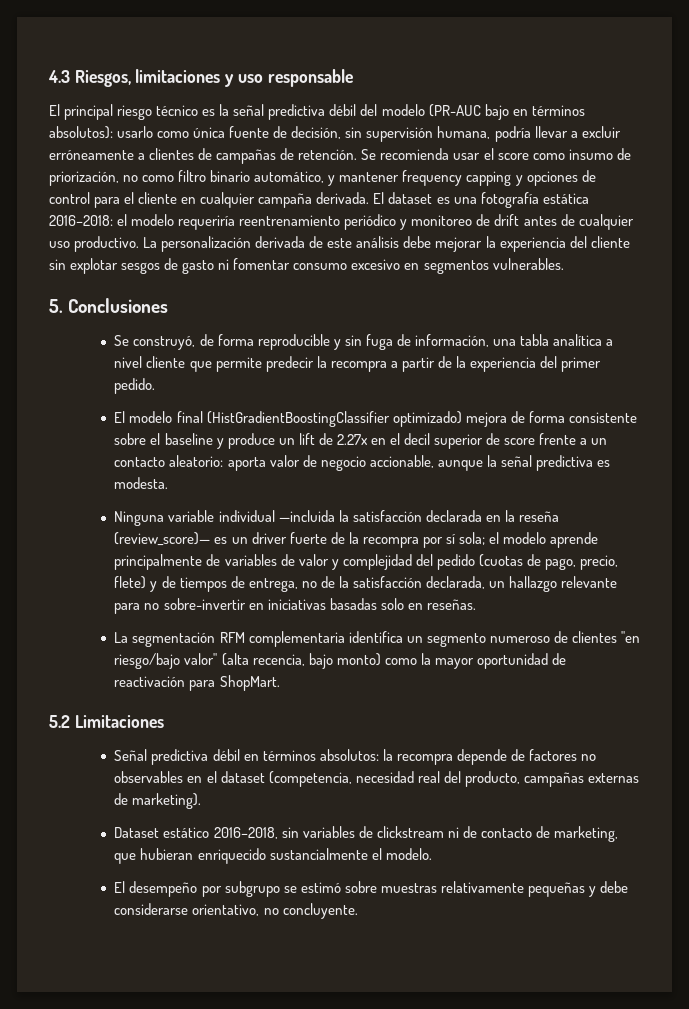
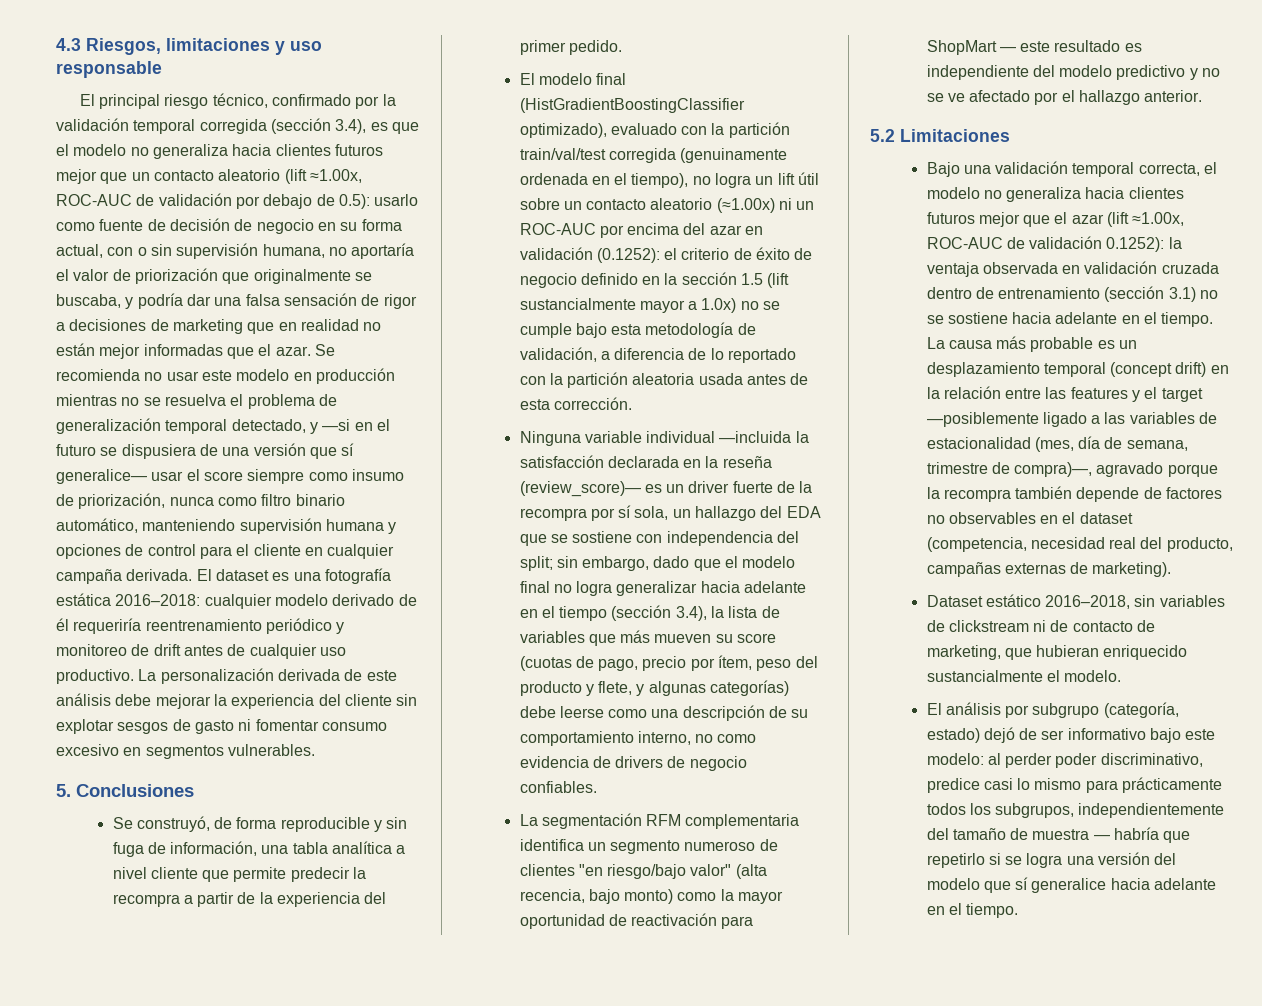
- El principal riesgo técnico es la señal predictiva débil del modelo (PR-AUC bajo en términos absolutos): usarlo como única fuente de decisión, sin supervisión humana, podría llevar a excluir erróneamente a clientes de campañas de retención. Se recomienda usar el score como insumo de priorización, no como filtro binario automático, y mantener frequency capping y opciones de control para el cliente en cualquier campaña derivada.
+ El principal riesgo técnico, confirmado por la validación temporal corregida (sección 3.4), es que el modelo no generaliza hacia clientes futuros mejor que un contacto aleatorio (lift ≈1.00x, ROC-AUC de validación por debajo de 0.5): usarlo como fuente de decisión de negocio en su forma actual, con o sin supervisión humana, no aportaría el valor de priorización que originalmente se buscaba, y podría dar una falsa sensación de rigor a decisiones de marketing que en realidad no están mejor informadas que el azar. Se recomienda no usar este modelo en producción mientras no se resuelva el problema de generalización temporal detectado, y —si en el futuro se dispusiera de una versión que sí generalice— usar el score siempre como insumo de priorización, nunca como filtro binario automático, manteniendo supervisión humana y opciones de control para el cliente en cualquier campaña derivada.
- El dataset es una fotografía estática 2016–2018: el modelo requeriría reentrenamiento periódico y monitoreo de drift antes de cualquier uso productivo.
+ El dataset es una fotografía estática 2016–2018: cualquier modelo derivado de él requeriría reentrenamiento periódico y monitoreo de drift antes de cualquier uso productivo.
- El modelo final (HistGradientBoostingClassifier optimizado) mejora de forma consistente sobre el baseline y produce un lift de 2.27x en el decil superior de score frente a un contacto aleatorio: aporta valor de negocio accionable, aunque la señal predictiva es modesta.
+ El modelo final (HistGradientBoostingClassifier optimizado), evaluado con la partición train/val/test corregida (genuinamente ordenada en el tiempo), no logra un lift útil sobre un contacto aleatorio (≈1.00x) ni un ROC-AUC por encima del azar en validación (0.1252): el criterio de éxito de negocio definido en la sección 1.5 (lift sustancialmente mayor a 1.0x) no se cumple bajo esta metodología de validación, a diferencia de lo reportado con la partición aleatoria usada antes de esta corrección.
- Ninguna variable individual —incluida la satisfacción declarada en la reseña (review_score)— es un driver fuerte de la recompra por sí sola; el modelo aprende principalmente de variables de valor y complejidad del pedido (cuotas de pago, precio, flete) y de tiempos de entrega, no de la satisfacción declarada, un hallazgo relevante para no sobre-invertir en iniciativas basadas solo en reseñas.
+ Ninguna variable individual —incluida la satisfacción declarada en la reseña (review_score)— es un driver fuerte de la recompra por sí sola, un hallazgo del EDA que se sostiene con independencia del split; sin embargo, dado que el modelo final no logra generalizar hacia adelante en el tiempo (sección 3.4), la lista de variables que más mueven su score (cuotas de pago, precio por ítem, peso del producto y flete, y algunas categorías) debe leerse como una descripción de su comportamiento interno, no como evidencia de drivers de negocio confiables.
- La segmentación RFM complementaria identifica un segmento numeroso de clientes "en riesgo/bajo valor" (alta recencia, bajo monto) como la mayor oportunidad de reactivación para ShopMart.
+ La segmentación RFM complementaria identifica un segmento numeroso de clientes "en riesgo/bajo valor" (alta recencia, bajo monto) como la mayor oportunidad de reactivación para ShopMart — este resultado es independiente del modelo predictivo y no se ve afectado por el hallazgo anterior.
  5.2 Limitaciones
- Señal predictiva débil en términos absolutos: la recompra depende de factores no observables en el dataset (competencia, necesidad real del producto, campañas externas de marketing).
+ Bajo una validación temporal correcta, el modelo no generaliza hacia clientes futuros mejor que el azar (lift ≈1.00x, ROC-AUC de validación 0.1252): la ventaja observada en validación cruzada dentro de entrenamiento (sección 3.1) no se sostiene hacia adelante en el tiempo. La causa más probable es un desplazamiento temporal (concept drift) en la relación entre las features y el target —posiblemente ligado a las variables de estacionalidad (mes, día de semana, trimestre de compra)—, agravado porque la recompra también depende de factores no observables en el dataset (competencia, necesidad real del producto, campañas externas de marketing).
- El desempeño por subgrupo se estimó sobre muestras relativamente pequeñas y debe considerarse orientativo, no concluyente.
+ El análisis por subgrupo (categoría, estado) dejó de ser informativo bajo este modelo: al perder poder discriminativo, predice casi lo mismo para prácticamente todos los subgrupos, independientemente del tamaño de muestra — habría que repetirlo si se logra una versión del modelo que sí generalice hacia adelante en el tiempo.

